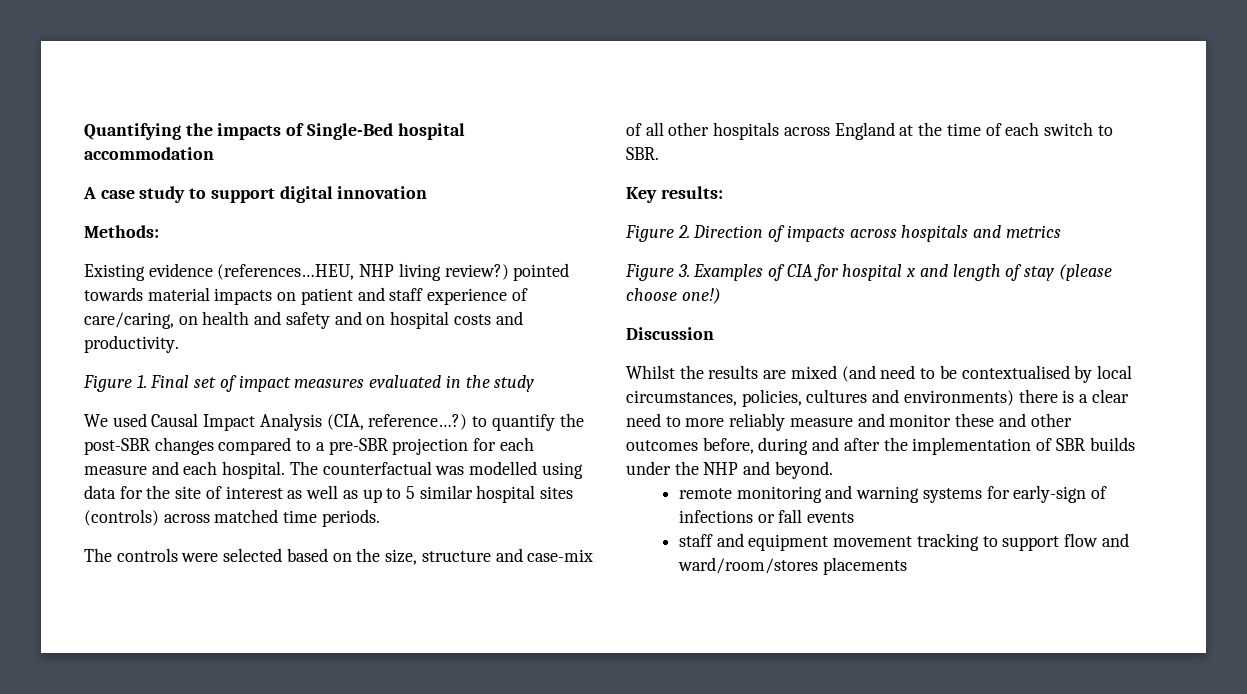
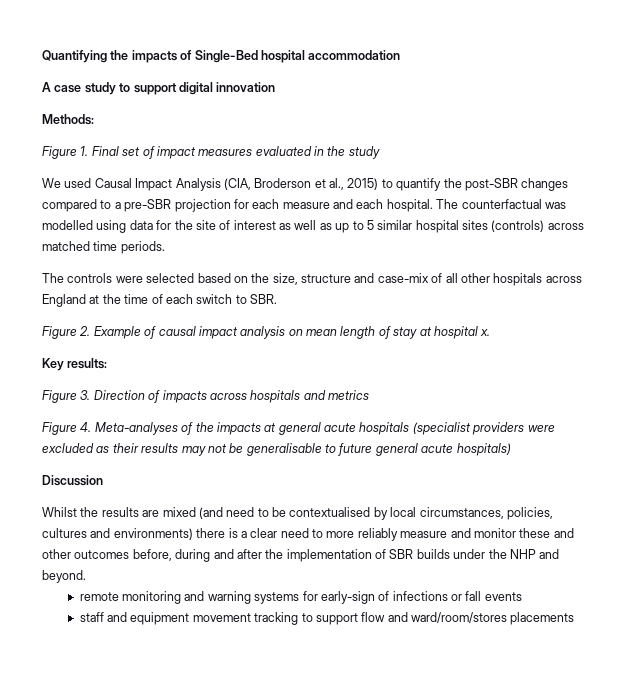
- Existing evidence (references…HEU, NHP living review?) pointed towards material impacts on patient and staff experience of care/caring, on health and safety and on hospital costs and productivity.
- We used Causal Impact Analysis (CIA, reference…?) to quantify the post-SBR changes compared to a pre-SBR projection for each measure and each hospital.
+ We used Causal Impact Analysis (CIA, Broderson et al., 2015) to quantify the post-SBR changes compared to a pre-SBR projection for each measure and each hospital.
+ Figure 2. Example of causal impact analysis on mean length of stay at hospital x.
- Figure 2. Direction of impacts across hospitals and metrics
+ Figure 3. Direction of impacts across hospitals and metrics
- Figure 3. Examples of CIA for hospital x and length of stay (please choose one!)
+ Figure 4. Meta-analyses of the impacts at general acute hospitals (specialist providers were excluded as their results may not be generalisable to future general acute hospitals)

